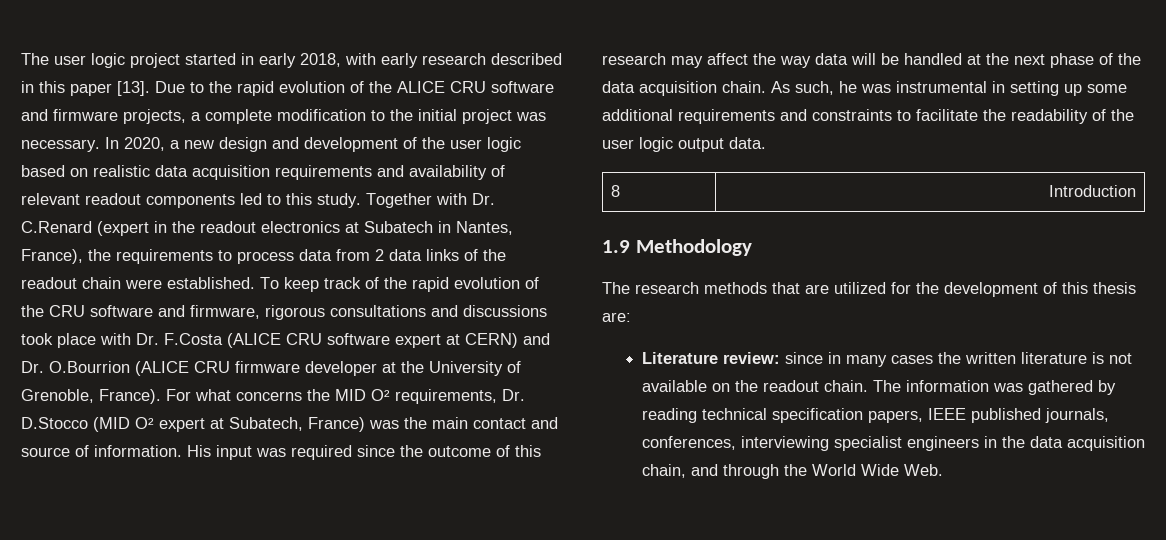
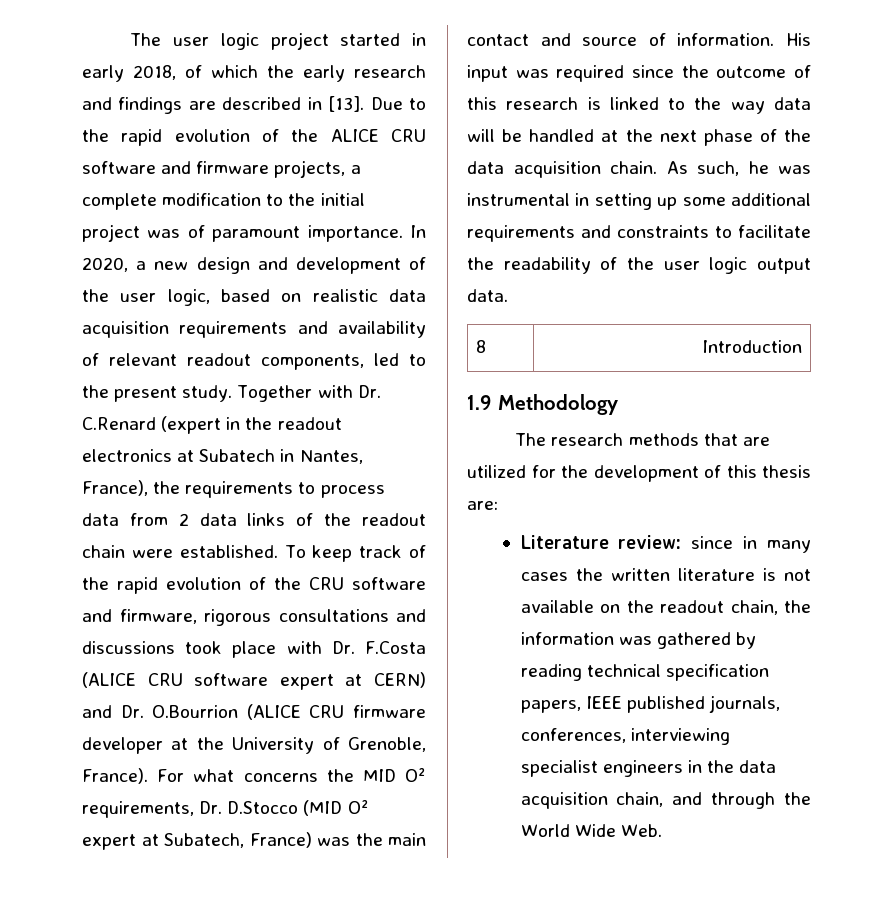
- The user logic project started in early 2018, with early research described in this paper [13].
+ The user logic project started in early 2018, of which the early research and findings are described in [13].
- Due to the rapid evolution of the ALICE CRU software and firmware projects, a complete modification to the initial project was necessary.
+ Due to the rapid evolution of the ALICE CRU software and firmware projects, a complete modification to the initial project was of paramount importance.
- In 2020, a new design and development of the user logic based on realistic data acquisition requirements and availability of relevant readout components led to this study.
+ In 2020, a new design and development of the user logic, based on realistic data acquisition requirements and availability of relevant readout components, led to the present study.
- His input was required since the outcome of this research may affect the way data will be handled at the next phase of the data acquisition chain.
+ His input was required since the outcome of this research is linked to the way data will be handled at the next phase of the data acquisition chain.
- Literature review: since in many cases the written literature is not available on the readout chain. The information was gathered by reading technical specification papers, IEEE published journals, conferences, interviewing specialist engineers in the data acquisition chain, and through the World Wide Web.
+ Literature review: since in many cases the written literature is not available on the readout chain, the information was gathered by reading technical specification papers, IEEE published journals, conferences, interviewing specialist engineers in the data acquisition chain, and through the World Wide Web.

